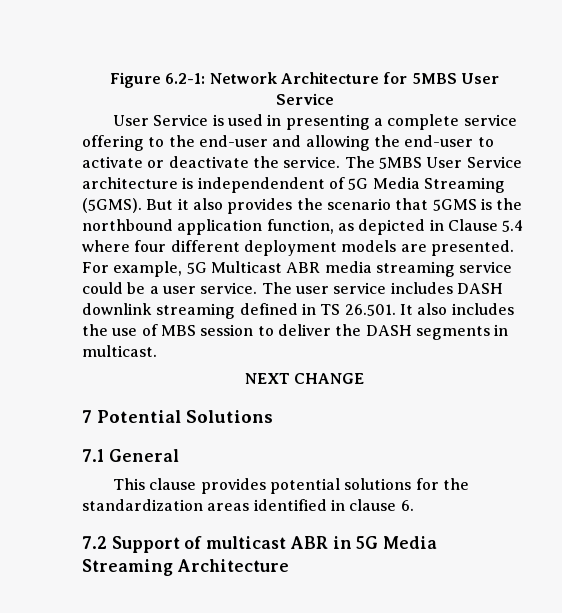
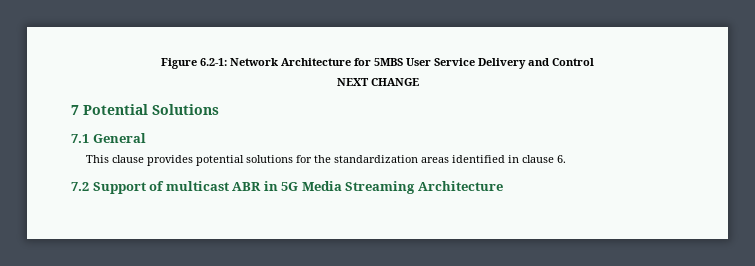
- Figure 6.2-1: Network Architecture for 5MBS User Service
- User Service is used in presenting a complete service offering to the end-user and allowing the end-user to activate or deactivate the service. The 5MBS User Service architecture is independendent of 5G Media Streaming (5GMS). But it also provides the scenario that 5GMS is the northbound application function, as depicted in Clause 5.4 where four different deployment models are presented. For example, 5G Multicast ABR media streaming service could be a user service. The user service includes DASH downlink streaming defined in TS 26.501. It also includes the use of MBS session to deliver the DASH segments in multicast.
+ Figure 6.2-1: Network Architecture for 5MBS User Service Delivery and Control

